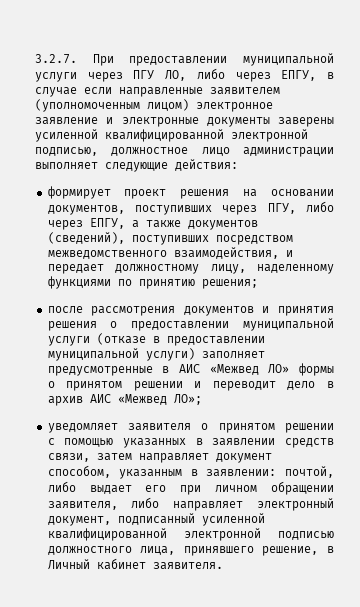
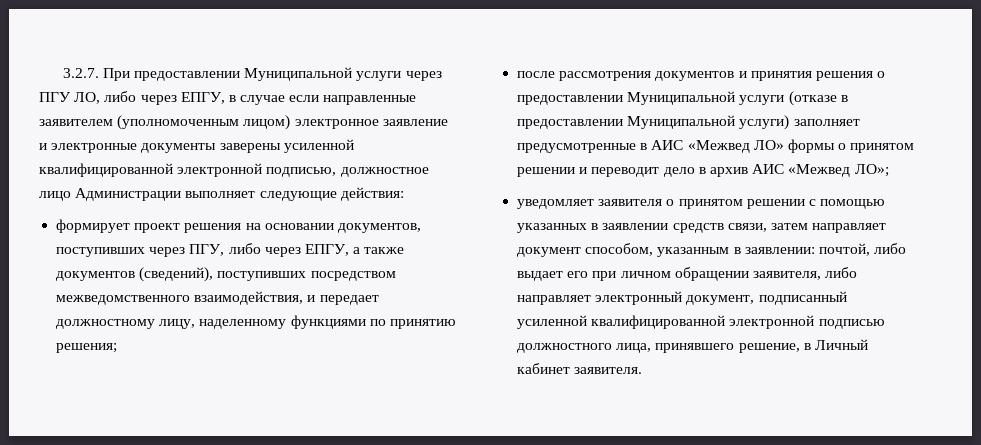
- 3.2.7. При предоставлении муниципальной услуги через ПГУ ЛО, либо через ЕПГУ, в случае если направленные заявителем (уполномоченным лицом) электронное заявление и электронные документы заверены усиленной квалифицированной электронной подписью, должностное лицо администрации выполняет следующие действия:
+ 3.2.7. При предоставлении Муниципальной услуги через ПГУ ЛО, либо через ЕПГУ, в случае если направленные заявителем (уполномоченным лицом) электронное заявление и электронные документы заверены усиленной квалифицированной электронной подписью, должностное лицо Администрации выполняет следующие действия:
- после рассмотрения документов и принятия решения о предоставлении муниципальной услуги (отказе в предоставлении муниципальной услуги) заполняет предусмотренные в АИС «Межвед ЛО» формы о принятом решении и переводит дело в архив АИС «Межвед ЛО»;
+ после рассмотрения документов и принятия решения о предоставлении Муниципальной услуги (отказе в предоставлении Муниципальной услуги) заполняет предусмотренные в АИС «Межвед ЛО» формы о принятом решении и переводит дело в архив АИС «Межвед ЛО»;

